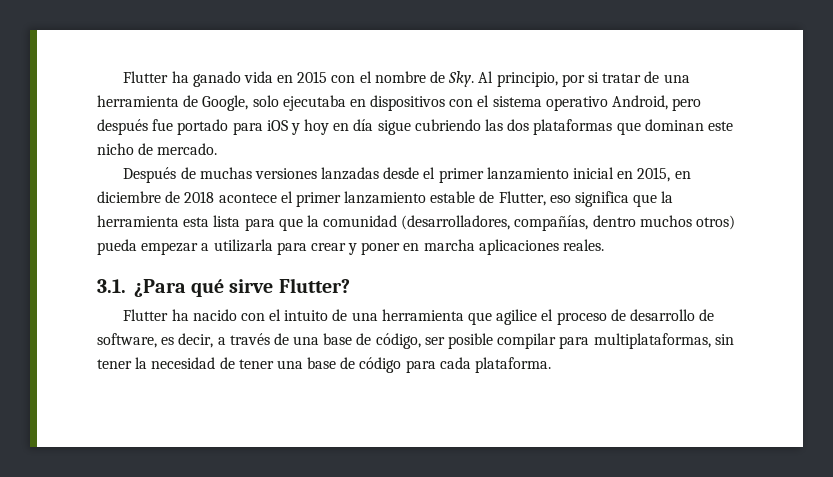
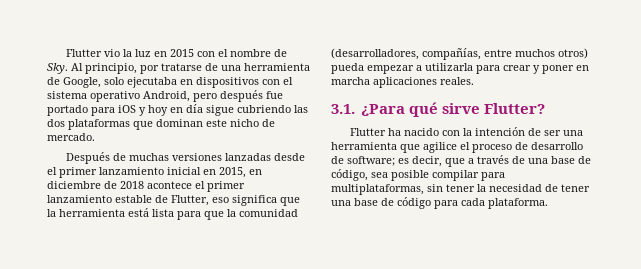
- Flutter ha ganado vida en 2015 con el nombre de Sky. Al principio, por si tratar de una herramienta de Google, solo ejecutaba en dispositivos con el sistema operativo Android, pero después fue portado para iOS y hoy en día sigue cubriendo las dos plataformas que dominan este nicho de mercado.
+ Flutter vio la luz en 2015 con el nombre de Sky. Al principio, por tratarse de una herramienta de Google, solo ejecutaba en dispositivos con el sistema operativo Android, pero después fue portado para iOS y hoy en día sigue cubriendo las dos plataformas que dominan este nicho de mercado.
- Después de muchas versiones lanzadas desde el primer lanzamiento inicial en 2015, en diciembre de 2018 acontece el primer lanzamiento estable de Flutter, eso significa que la herramienta esta lista para que la comunidad (desarrolladores, compañías, dentro muchos otros) pueda empezar a utilizarla para crear y poner en marcha aplicaciones reales.
+ Después de muchas versiones lanzadas desde el primer lanzamiento inicial en 2015, en diciembre de 2018 acontece el primer lanzamiento estable de Flutter, eso significa que la herramienta está lista para que la comunidad (desarrolladores, compañías, entre muchos otros) pueda empezar a utilizarla para crear y poner en marcha aplicaciones reales.
- Flutter ha nacido con el intuito de una herramienta que agilice el proceso de desarrollo de software, es decir, a través de una base de código, ser posible compilar para multiplataformas, sin tener la necesidad de tener una base de código para cada plataforma.
+ Flutter ha nacido con la intención de ser una herramienta que agilice el proceso de desarrollo de software; es decir, que a través de una base de código, sea posible compilar para multiplataformas, sin tener la necesidad de tener una base de código para cada plataforma.

